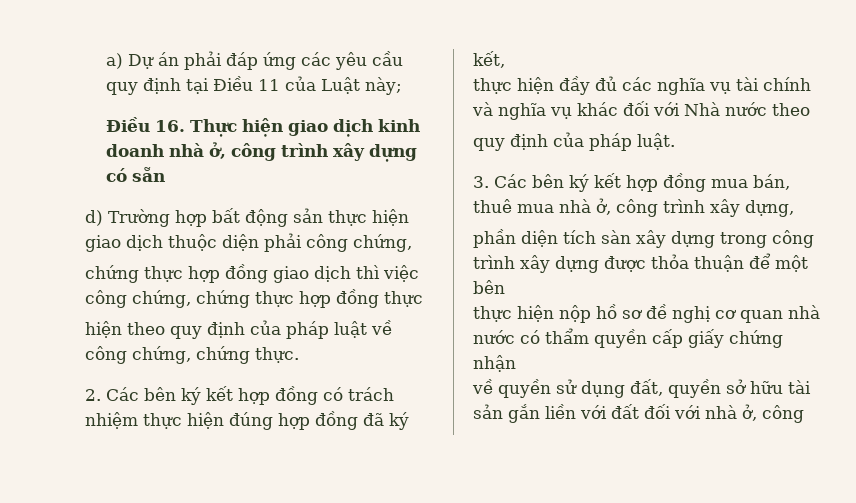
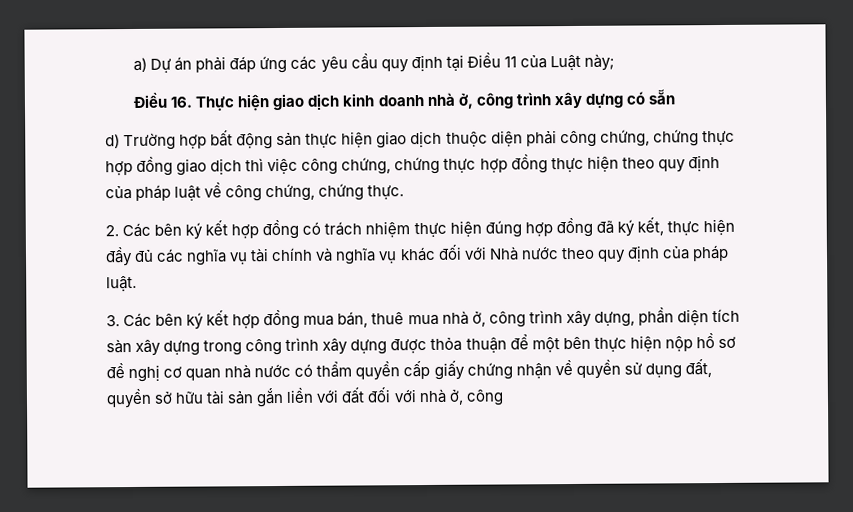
- d) Trường hợp bất động sản thực hiện giao dịch thuộc diện phải công chứng,
- chứng thực hợp đồng giao dịch thì việc công chứng, chứng thực hợp đồng thực
- hiện theo quy định của pháp luật về công chứng, chứng thực.
+ d) Trường hợp bất động sản thực hiện giao dịch thuộc diện phải công chứng, chứng thực hợp đồng giao dịch thì việc công chứng, chứng thực hợp đồng thực hiện theo quy định của pháp luật về công chứng, chứng thực.
- 2. Các bên ký kết hợp đồng có trách nhiệm thực hiện đúng hợp đồng đã ký kết,
- thực hiện đầy đủ các nghĩa vụ tài chính và nghĩa vụ khác đối với Nhà nước theo
- quy định của pháp luật.
+ 2. Các bên ký kết hợp đồng có trách nhiệm thực hiện đúng hợp đồng đã ký kết, thực hiện đầy đủ các nghĩa vụ tài chính và nghĩa vụ khác đối với Nhà nước theo quy định của pháp luật.
- 3. Các bên ký kết hợp đồng mua bán, thuê mua nhà ở, công trình xây dựng,
- phần diện tích sàn xây dựng trong công trình xây dựng được thỏa thuận để một bên
- thực hiện nộp hồ sơ đề nghị cơ quan nhà nước có thẩm quyền cấp giấy chứng nhận
- về quyền sử dụng đất, quyền sở hữu tài sản gắn liền với đất đối với nhà ở, công
+ 3. Các bên ký kết hợp đồng mua bán, thuê mua nhà ở, công trình xây dựng, phần diện tích sàn xây dựng trong công trình xây dựng được thỏa thuận để một bên thực hiện nộp hồ sơ đề nghị cơ quan nhà nước có thẩm quyền cấp giấy chứng nhận về quyền sử dụng đất, quyền sở hữu tài sản gắn liền với đất đối với nhà ở, công

